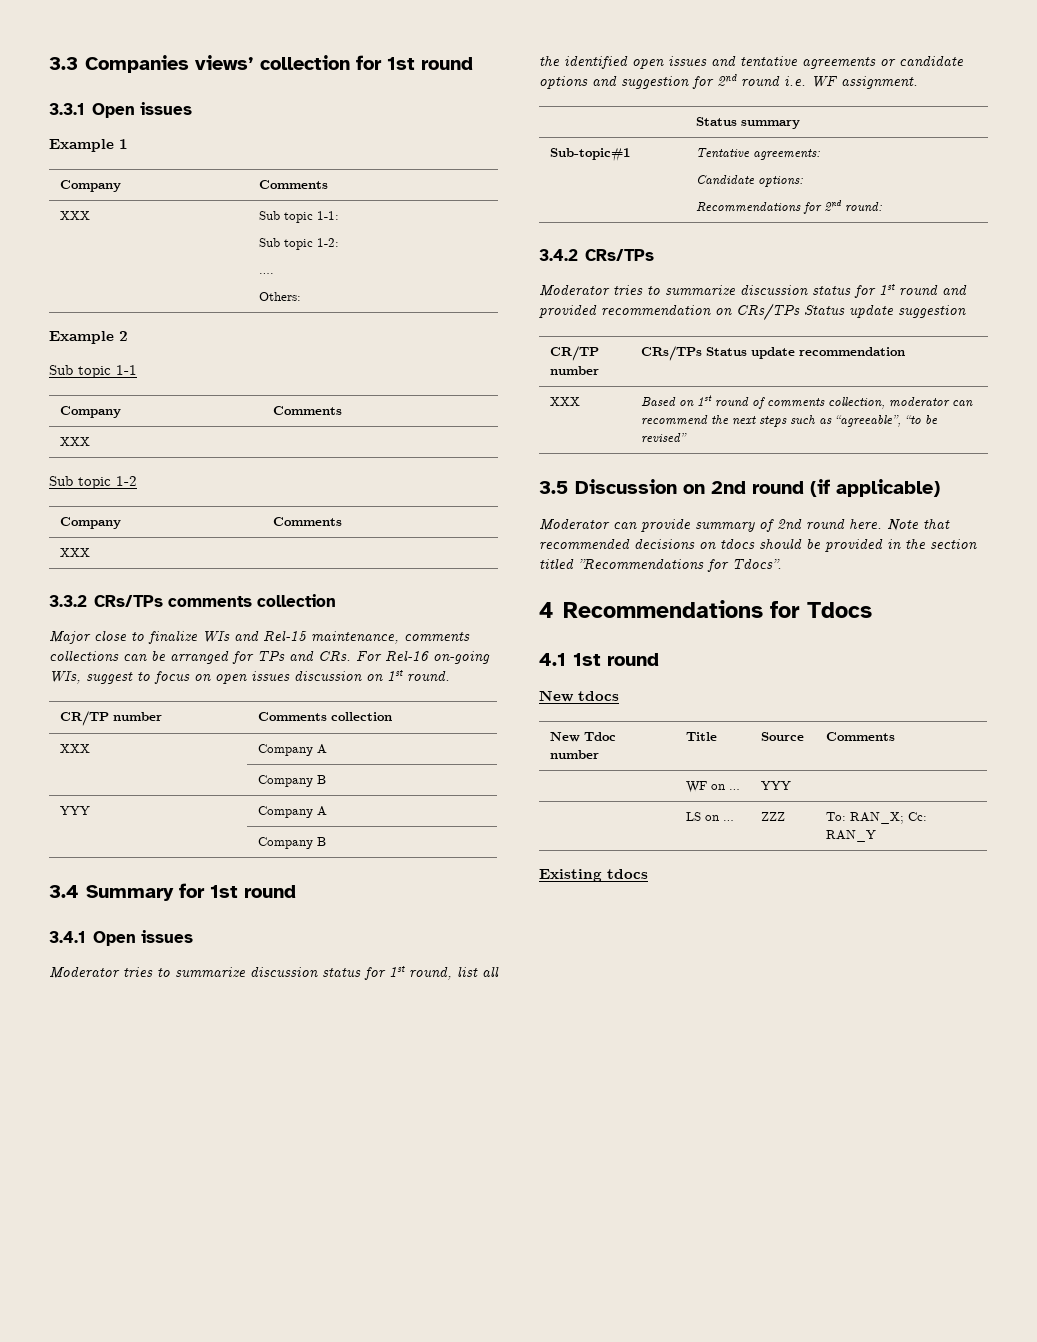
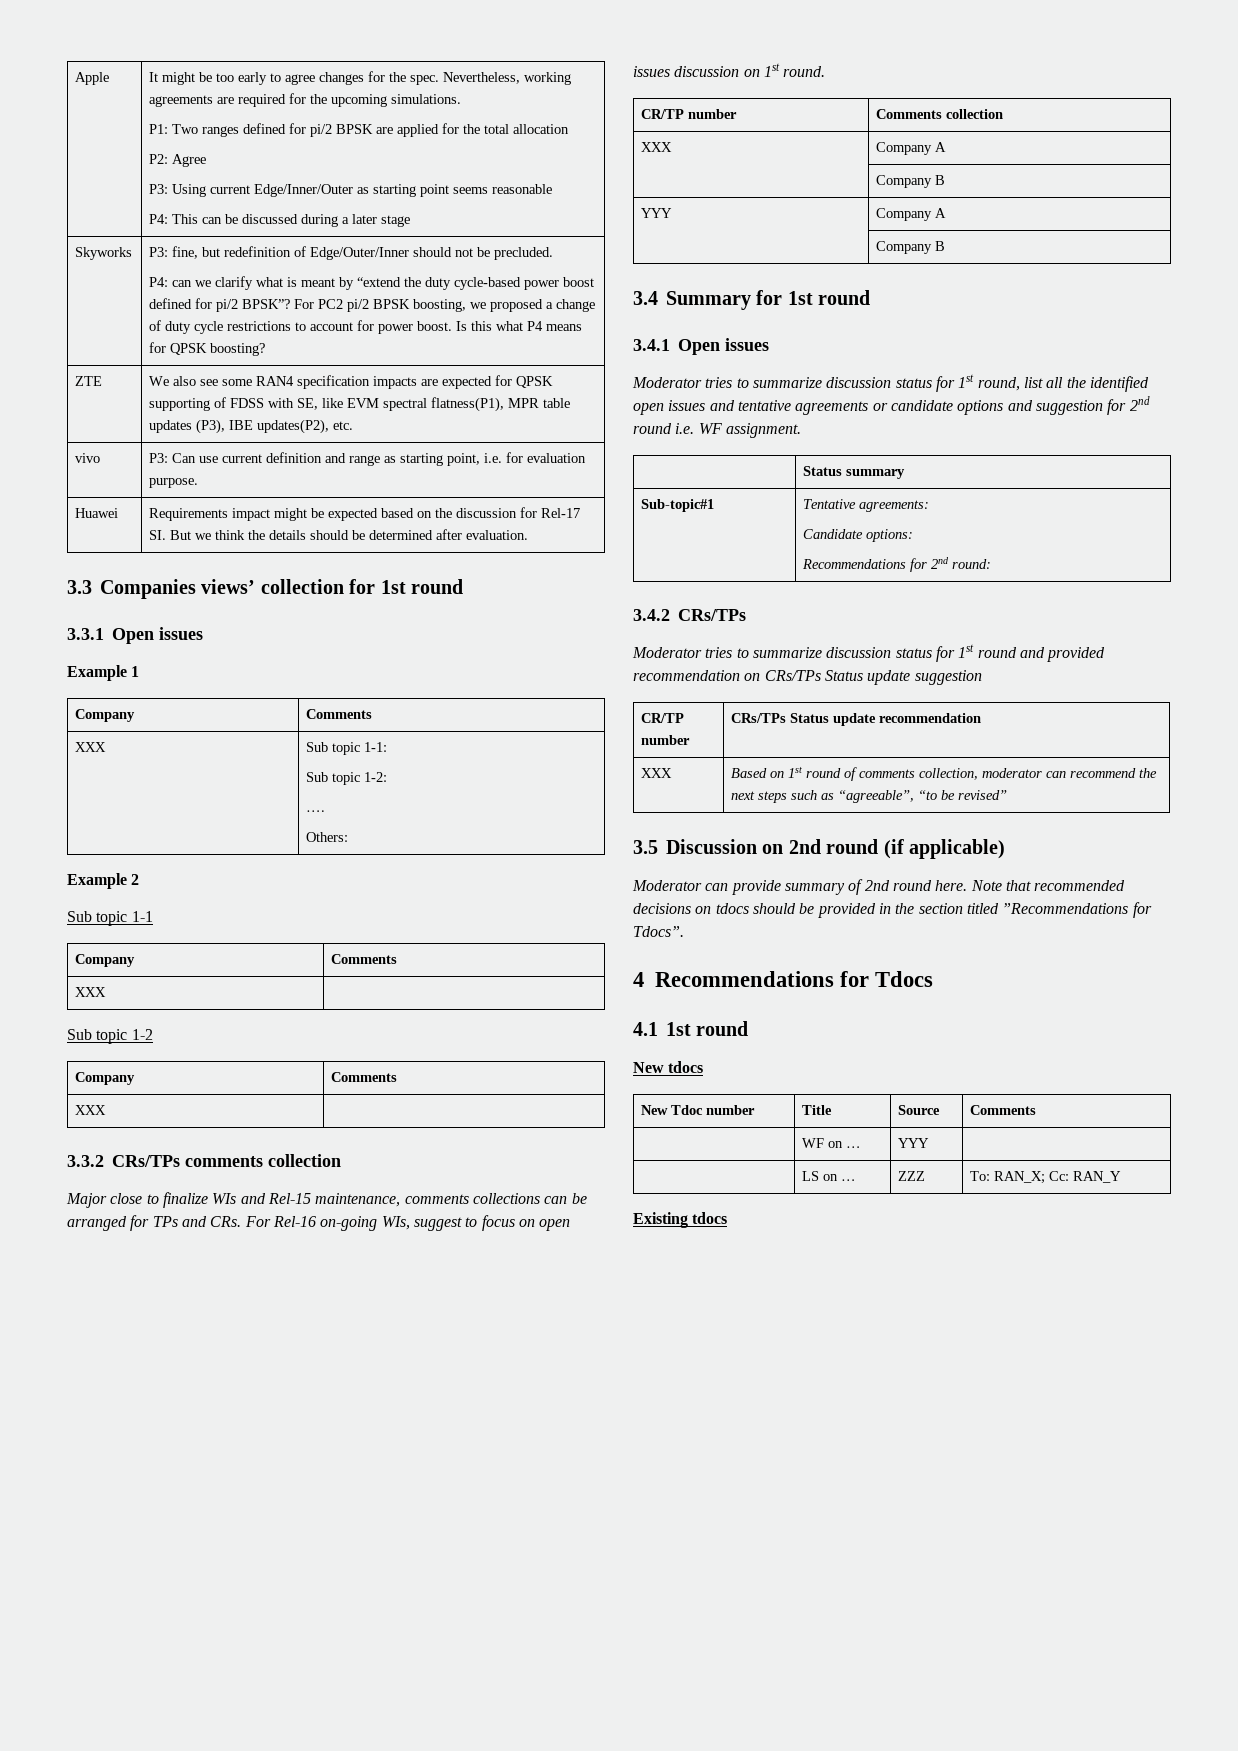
+ Apple | It might be too early to agree changes for the spec. Nevertheless, working agreements are required for the upcoming simulations.
+ P1: Two ranges defined for pi/2 BPSK are applied for the total allocation
+ P2: Agree
+ P3: Using current Edge/Inner/Outer as starting point seems reasonable
+ P4: This can be discussed during a later stage
+ Skyworks | P3: fine, but redefinition of Edge/Outer/Inner should not be precluded.
+ P4: can we clarify what is meant by “extend the duty cycle-based power boost defined for pi/2 BPSK”? For PC2 pi/2 BPSK boosting, we proposed a change of duty cycle restrictions to account for power boost. Is this what P4 means for QPSK boosting?
+ ZTE | We also see some RAN4 specification impacts are expected for QPSK supporting of FDSS with SE, like EVM spectral flatness(P1), MPR table updates (P3), IBE updates(P2), etc.
+ vivo | P3: Can use current definition and range as starting point, i.e. for evaluation purpose.
+ Huawei | Requirements impact might be expected based on the discussion for Rel-17 SI. But we think the details should be determined after evaluation.

